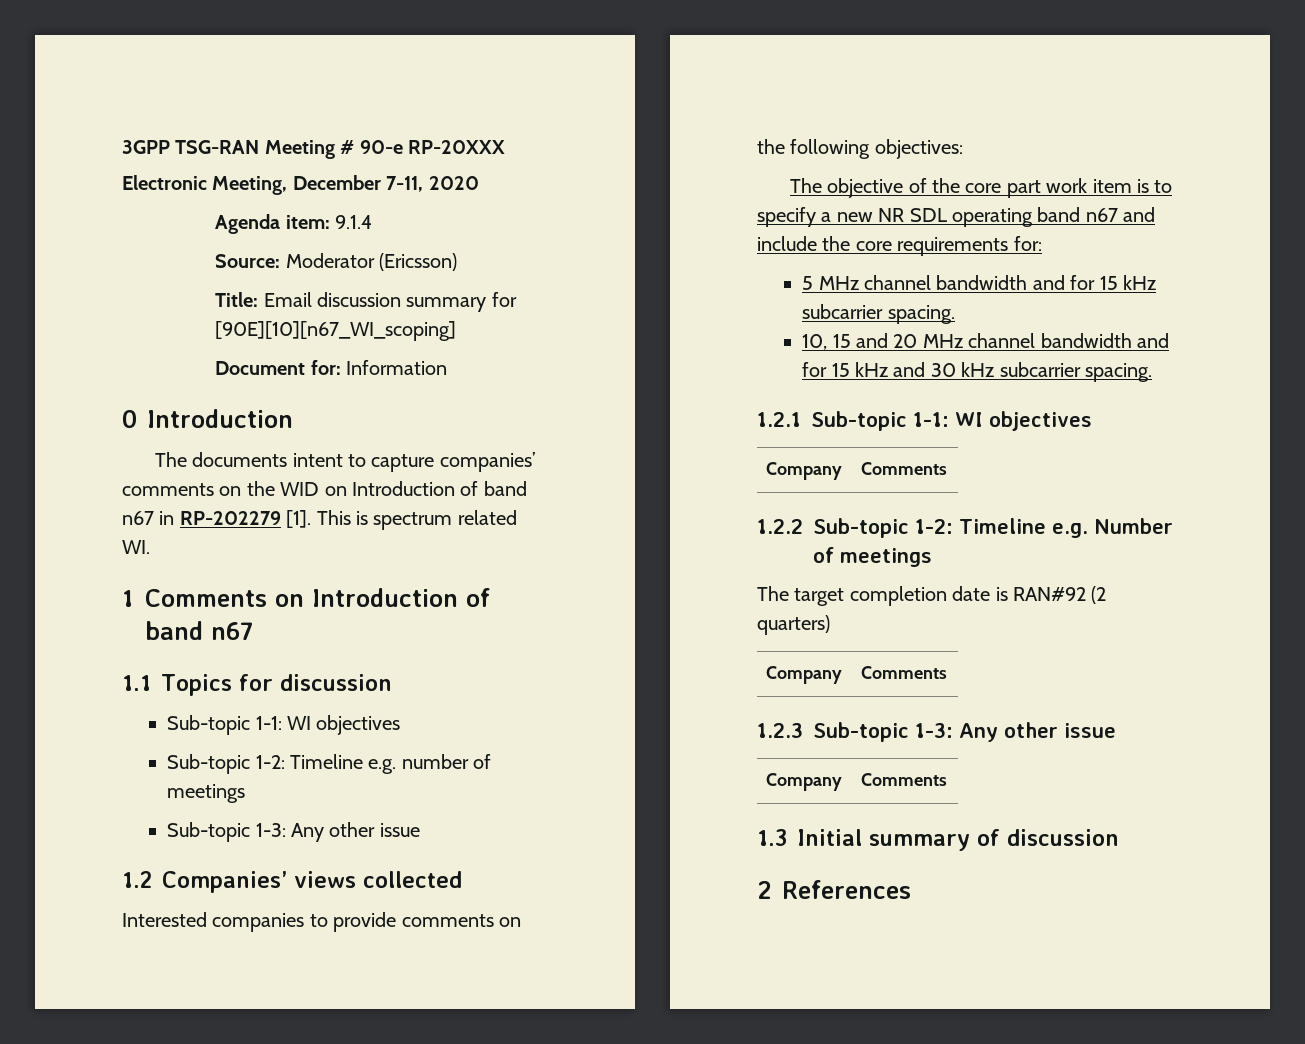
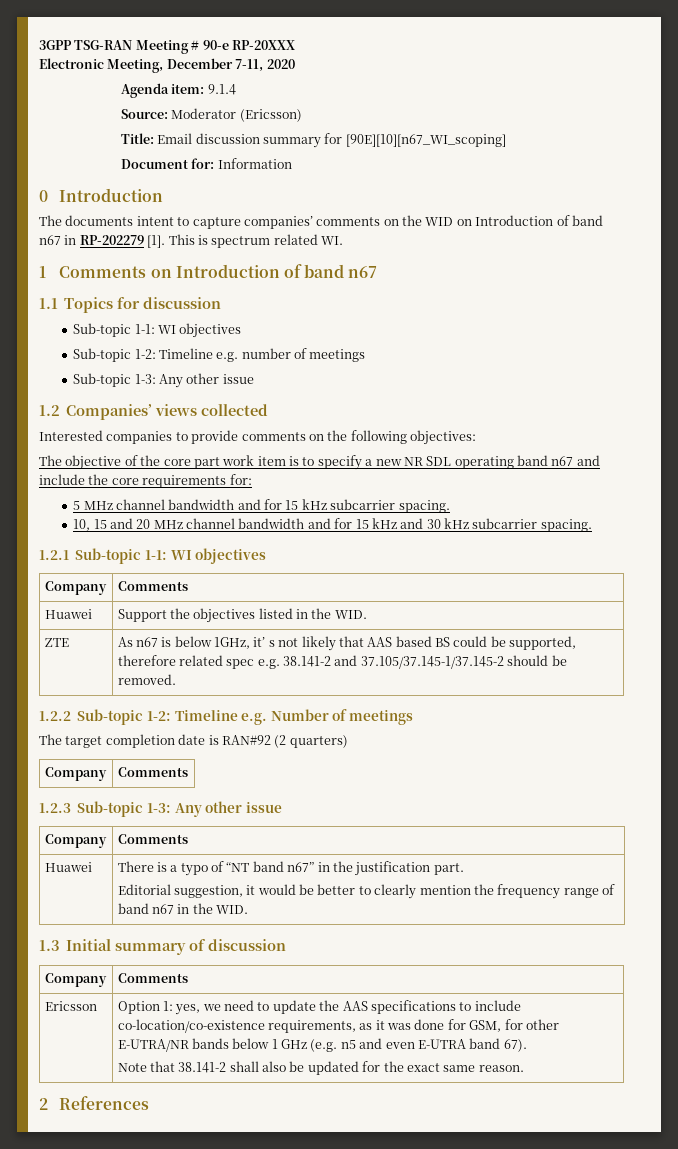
+ Huawei | Support the objectives listed in the WID.
+ ZTE | As n67 is below 1GHz, it’ s not likely that AAS based BS could be supported, therefore related spec e.g. 38.141-2 and 37.105/37.145-1/37.145-2 should be removed.
+ Huawei | There is a typo of “NT band n67” in the justification part.
+ Editorial suggestion, it would be better to clearly mention the frequency range of band n67 in the WID.
  1.3 Initial summary of discussion
+ Company | Comments
+ Ericsson | Option 1: yes, we need to update the AAS specifications to include co-location/co-existence requirements, as it was done for GSM, for other E-UTRA/NR bands below 1 GHz (e.g. n5 and even E-UTRA band 67).
+ Note that 38.141-2 shall also be updated for the exact same reason.

